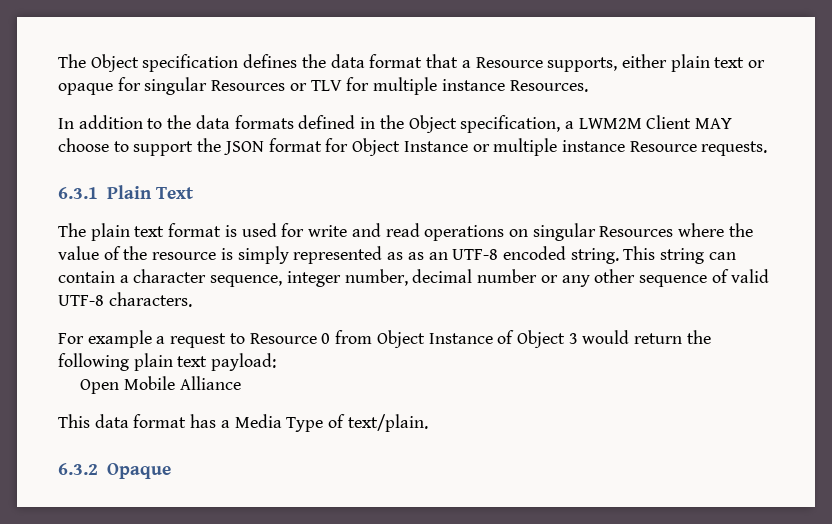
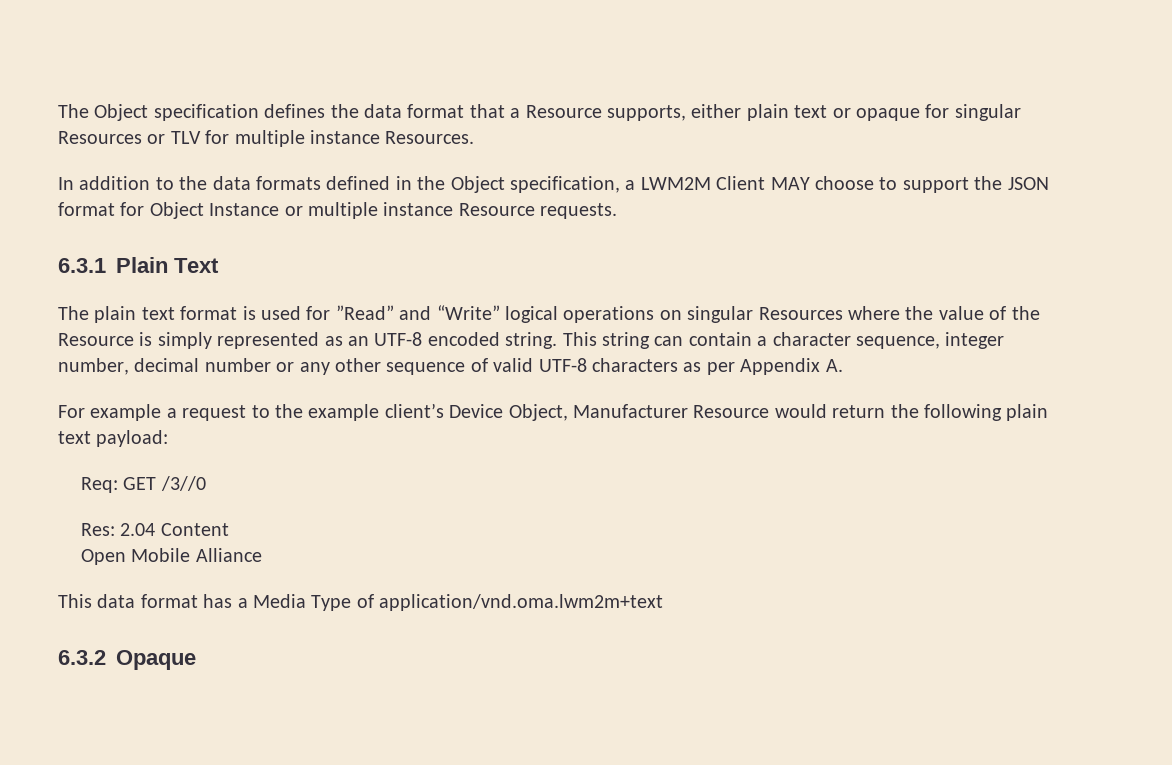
- The plain text format is used for write and read operations on singular Resources where the value of the resource is simply represented as as an UTF-8 encoded string.
+ The plain text format is used for ”Read” and “Write” logical operations on singular Resources where the value of the Resource is simply represented as an UTF-8 encoded string.
- This string can contain a character sequence, integer number, decimal number or any other sequence of valid UTF-8 characters.
+ This string can contain a character sequence, integer number, decimal number or any other sequence of valid UTF-8 characters as per Appendix A.
- For example a request to Resource 0 from Object Instance of Object 3 would return the following plain text payload:
+ For example a request to the example client’s Device Object, Manufacturer Resource would return the following plain text payload:
+ Req: GET /3//0
+ Res: 2.04 Content
- This data format has a Media Type of text/plain.
+ This data format has a Media Type of application/vnd.oma.lwm2m+text

